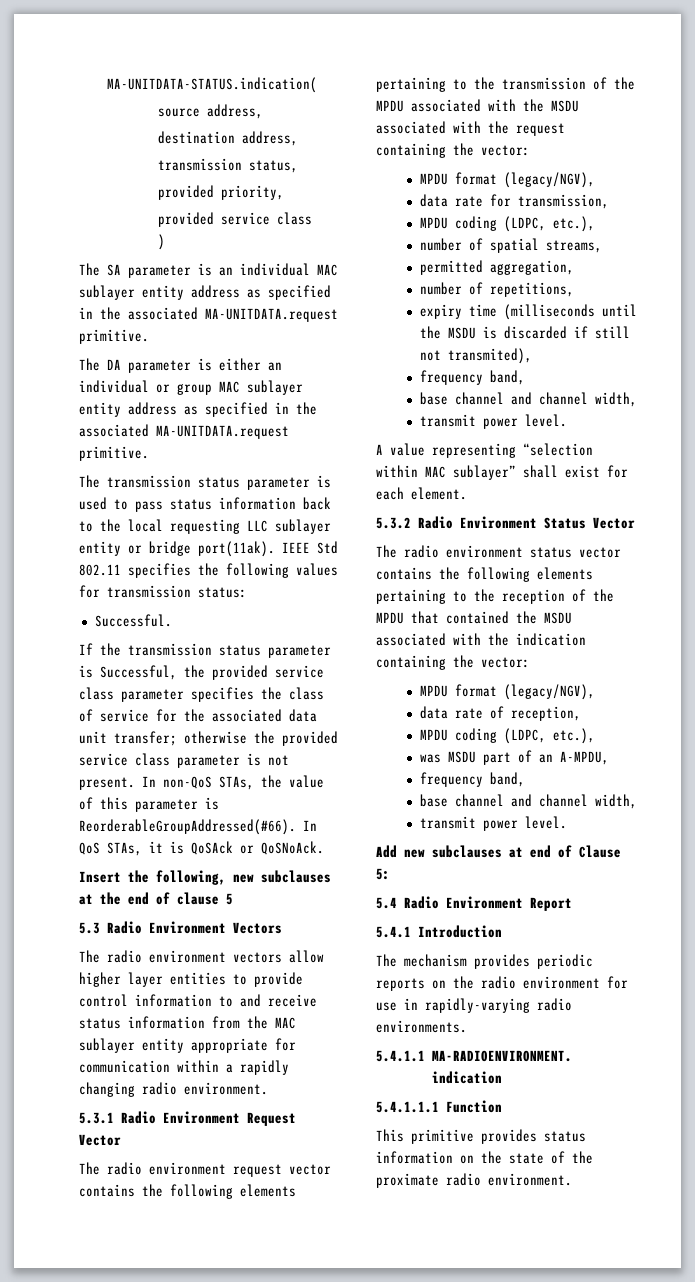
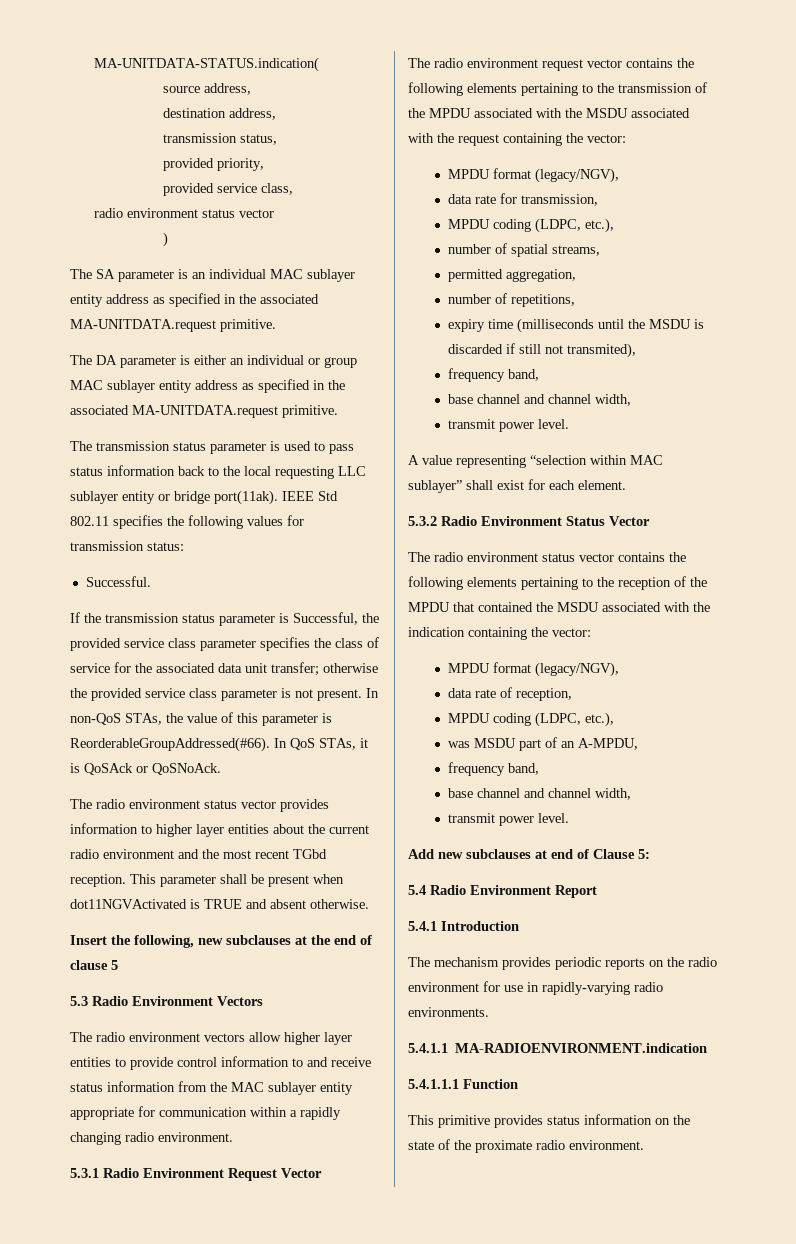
  provided priority,
- provided service class
+ provided service class,
+ radio environment status vector
+ The radio environment status vector provides information to higher layer entities about the current radio environment and the most recent TGbd reception. This parameter shall be present when dot11NGVActivated is TRUE and absent otherwise.

